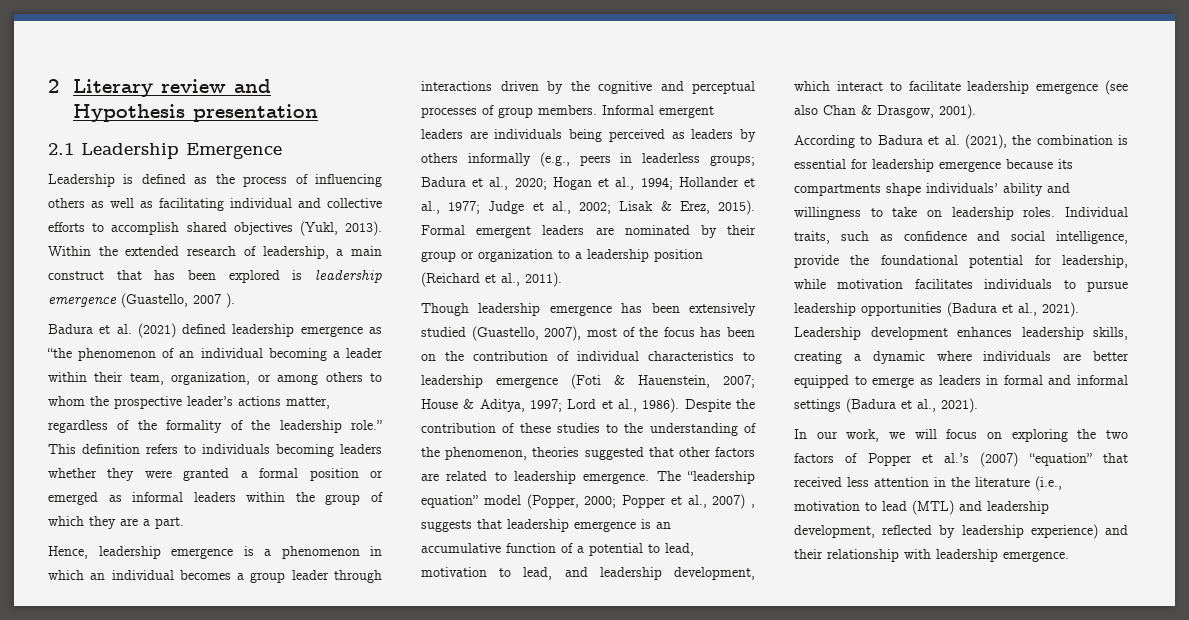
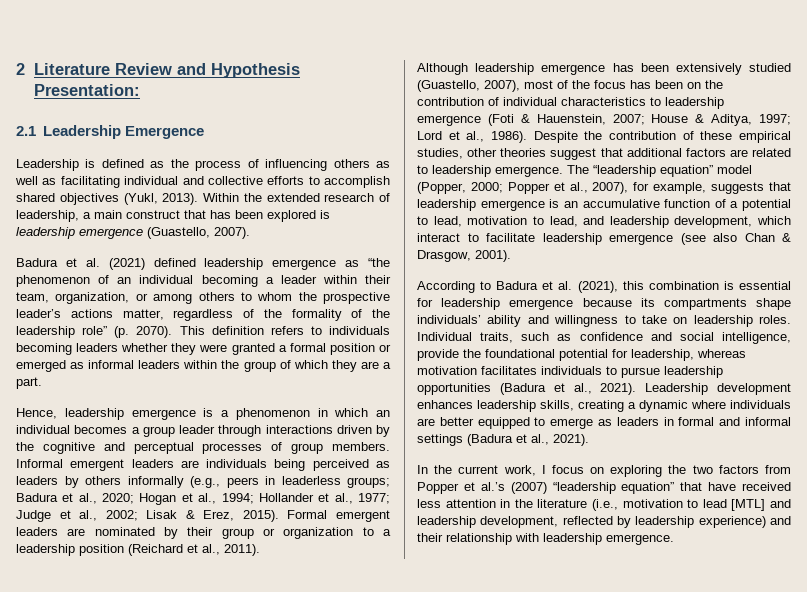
- 2 Literary review and Hypothesis presentation
+ 2 Literature Review and Hypothesis Presentation:
- Within the extended research of leadership, a main construct that has been explored is leadership emergence (Guastello, 2007 ).
+ Within the extended research of leadership, a main construct that has been explored is leadership emergence (Guastello, 2007).
- Badura et al. (2021) defined leadership emergence as “the phenomenon of an individual becoming a leader within their team, organization, or among others to whom the prospective leader’s actions matter, regardless of the formality of the leadership role.”
+ Badura et al. (2021) defined leadership emergence as “the phenomenon of an individual becoming a leader within their team, organization, or among others to whom the prospective leader’s actions matter, regardless of the formality of the leadership role” (p. 2070).
- Though leadership emergence has been extensively studied (Guastello, 2007), most of the focus has been on the contribution of individual characteristics to leadership emergence (Foti & Hauenstein, 2007; House & Aditya, 1997; Lord et al., 1986).
+ Although leadership emergence has been extensively studied (Guastello, 2007), most of the focus has been on the contribution of individual characteristics to leadership emergence (Foti & Hauenstein, 2007; House & Aditya, 1997; Lord et al., 1986).
- Despite the contribution of these studies to the understanding of the phenomenon, theories suggested that other factors are related to leadership emergence.
+ Despite the contribution of these empirical studies, other theories suggest that additional factors are related to leadership emergence.
- The “leadership equation” model (Popper, 2000; Popper et al., 2007) , suggests that leadership emergence is an accumulative function of a potential to lead, motivation to lead, and leadership development, which interact to facilitate leadership emergence (see also Chan & Drasgow, 2001).
+ The “leadership equation” model (Popper, 2000; Popper et al., 2007), for example, suggests that leadership emergence is an accumulative function of a potential to lead, motivation to lead, and leadership development, which interact to facilitate leadership emergence (see also Chan & Drasgow, 2001).
- According to Badura et al. (2021), the combination is essential for leadership emergence because its compartments shape individuals’ ability and willingness to take on leadership roles.
+ According to Badura et al. (2021), this combination is essential for leadership emergence because its compartments shape individuals’ ability and willingness to take on leadership roles.
- Individual traits, such as confidence and social intelligence, provide the foundational potential for leadership, while motivation facilitates individuals to pursue leadership opportunities (Badura et al., 2021).
+ Individual traits, such as confidence and social intelligence, provide the foundational potential for leadership, whereas motivation facilitates individuals to pursue leadership opportunities (Badura et al., 2021).
- In our work, we will focus on exploring the two factors of Popper et al.’s (2007) “equation” that received less attention in the literature (i.e., motivation to lead (MTL) and leadership development, reflected by leadership experience) and their relationship with leadership emergence.
+ In the current work, I focus on exploring the two factors from Popper et al.’s (2007) “leadership equation” that have received less attention in the literature (i.e., motivation to lead [MTL] and leadership development, reflected by leadership experience) and their relationship with leadership emergence.

